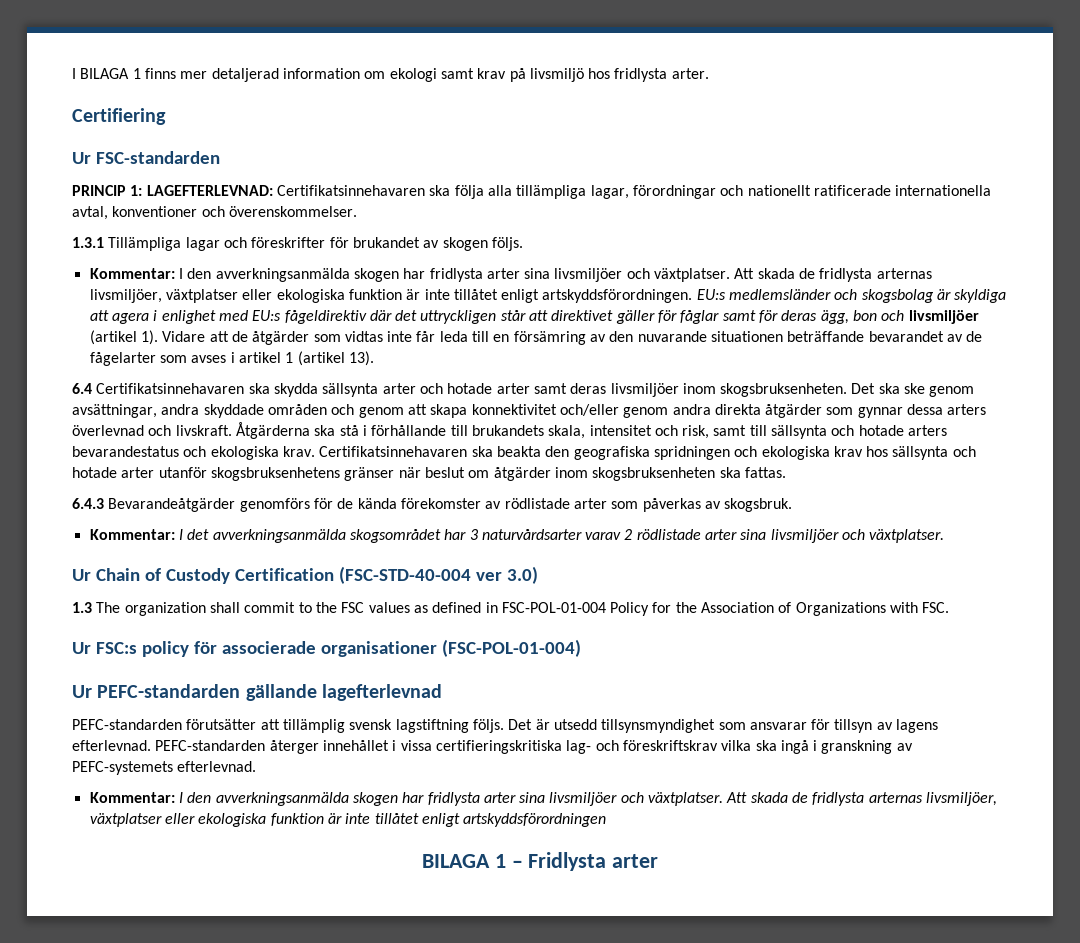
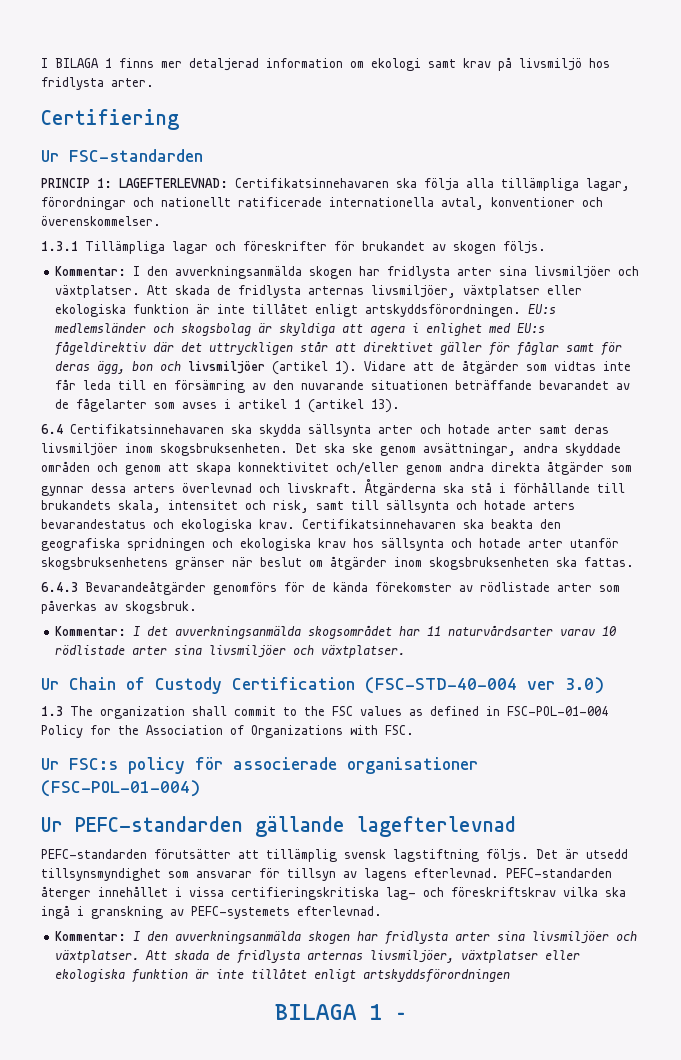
- Kommentar: I det avverkningsanmälda skogsområdet har 3 naturvårdsarter varav 2 rödlistade arter sina livsmiljöer och växtplatser.
+ Kommentar: I det avverkningsanmälda skogsområdet har 11 naturvårdsarter varav 10 rödlistade arter sina livsmiljöer och växtplatser.
- BILAGA 1 – Fridlysta arter
+ BILAGA 1 –

